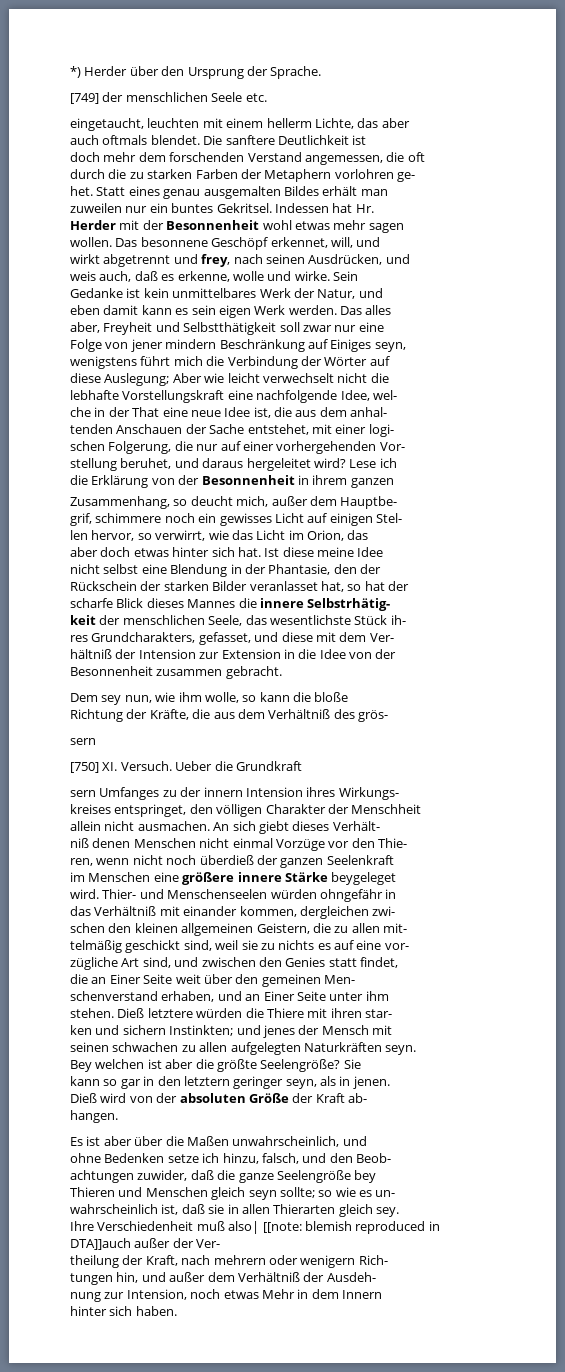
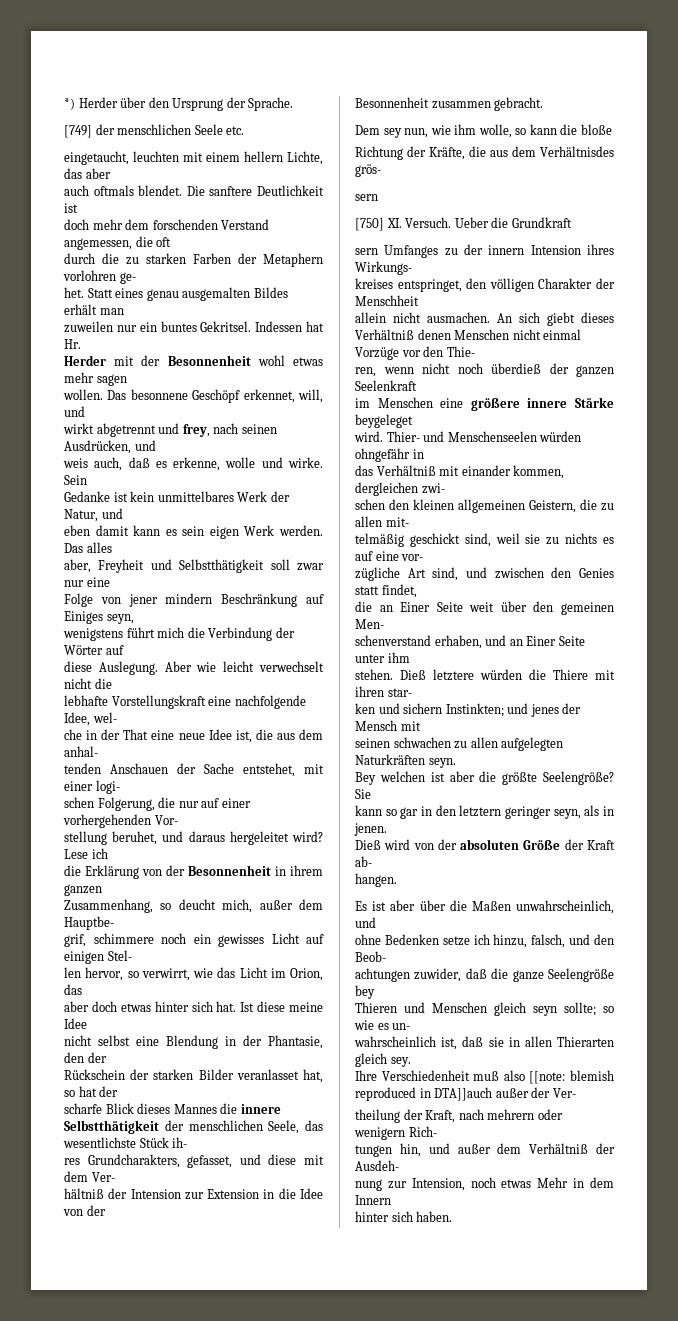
- eingetaucht, leuchten mit einem hellerm Lichte, das aber
+ eingetaucht, leuchten mit einem hellern Lichte, das aber
- diese Auslegung; Aber wie leicht verwechselt nicht die
+ diese Auslegung. Aber wie leicht verwechselt nicht die
- scharfe Blick dieses Mannes die innere Selbstrhätig-
- keit der menschlichen Seele, das wesentlichste Stück ih-
+ scharfe Blick dieses Mannes die innere Selbstthätigkeit der menschlichen Seele, das wesentlichste Stück ih-
- Richtung der Kräfte, die aus dem Verhältniß des grös-
+ Richtung der Kräfte, die aus dem Verhältnisdes grös-
- An sich giebt dieses Verhält-
- niß denen Menschen nicht einmal Vorzüge vor den Thie-
+ An sich giebt dieses Verhältniß denen Menschen nicht einmal Vorzüge vor den Thie-
- Ihre Verschiedenheit muß also| [[note: blemish reproduced in DTA]]auch außer der Ver-
+ Ihre Verschiedenheit muß also [[note: blemish reproduced in DTA]]auch außer der Ver-

